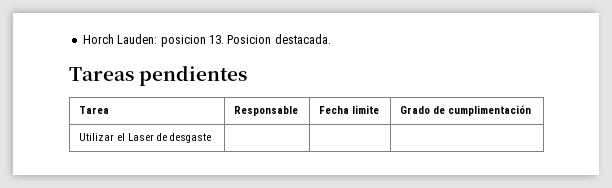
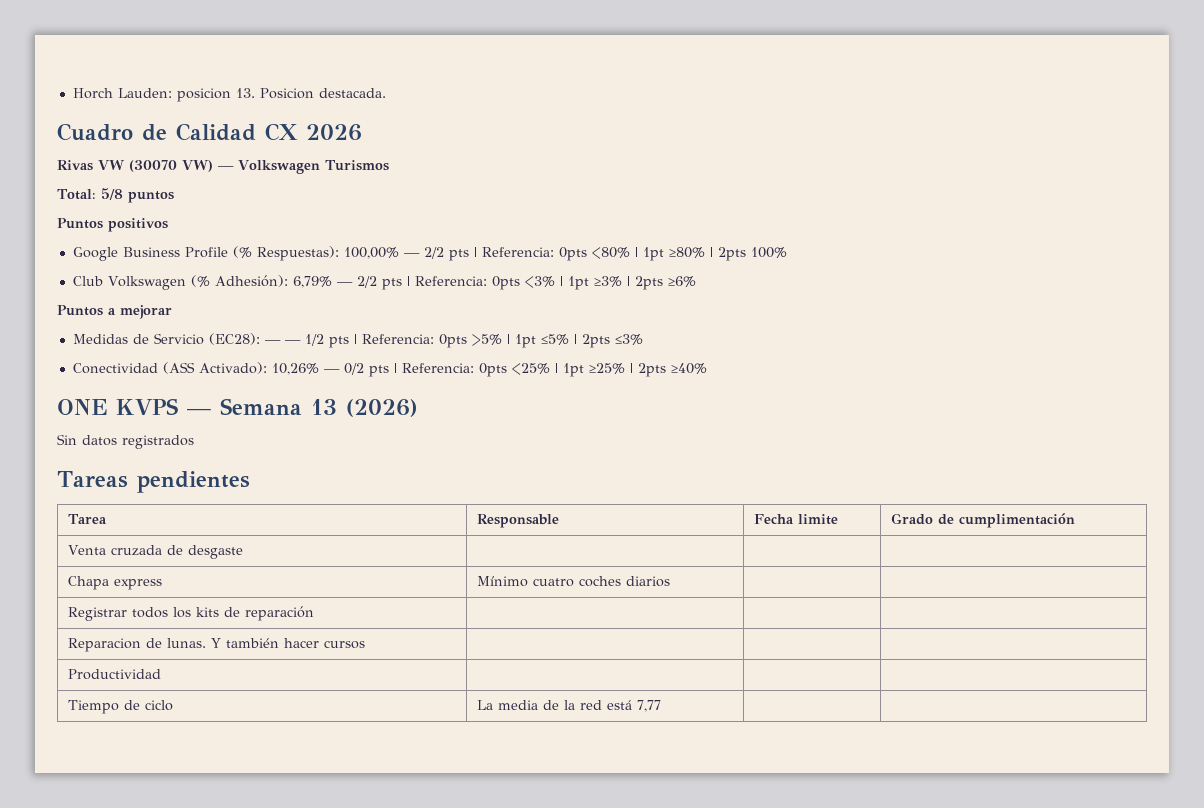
+ Cuadro de Calidad CX 2026
+ Rivas VW (30070 VW) — Volkswagen Turismos
+ Total: 5/8 puntos
+ Puntos positivos
+ Google Business Profile (% Respuestas): 100,00% — 2/2 pts | Referencia: 0pts <80% | 1pt ≥80% | 2pts 100%
+ Club Volkswagen (% Adhesión): 6,79% — 2/2 pts | Referencia: 0pts <3% | 1pt ≥3% | 2pts ≥6%
+ Puntos a mejorar
+ Medidas de Servicio (EC28): — — 1/2 pts | Referencia: 0pts >5% | 1pt ≤5% | 2pts ≤3%
+ Conectividad (ASS Activado): 10,26% — 0/2 pts | Referencia: 0pts <25% | 1pt ≥25% | 2pts ≥40%
+ ONE KVPS — Semana 13 (2026)
+ Sin datos registrados
- Utilizar el Laser de desgaste | | |
+ Venta cruzada de desgaste | | |
+ Chapa express | Mínimo cuatro coches diarios | |
+ Registrar todos los kits de reparación | | |
+ Reparacion de lunas. Y también hacer cursos | | |
+ Productividad | | |
+ Tiempo de ciclo | La media de la red está 7,77 | |

